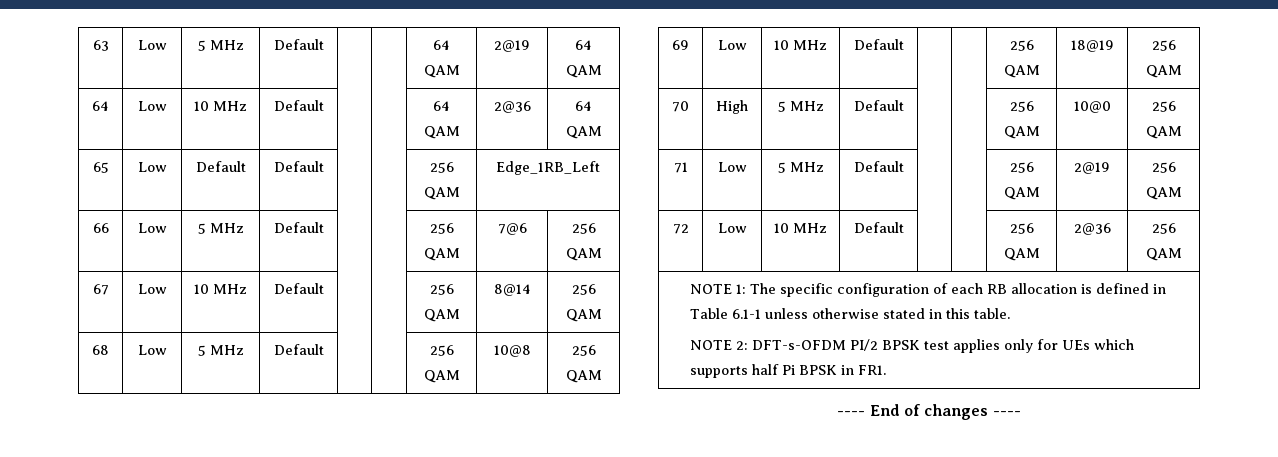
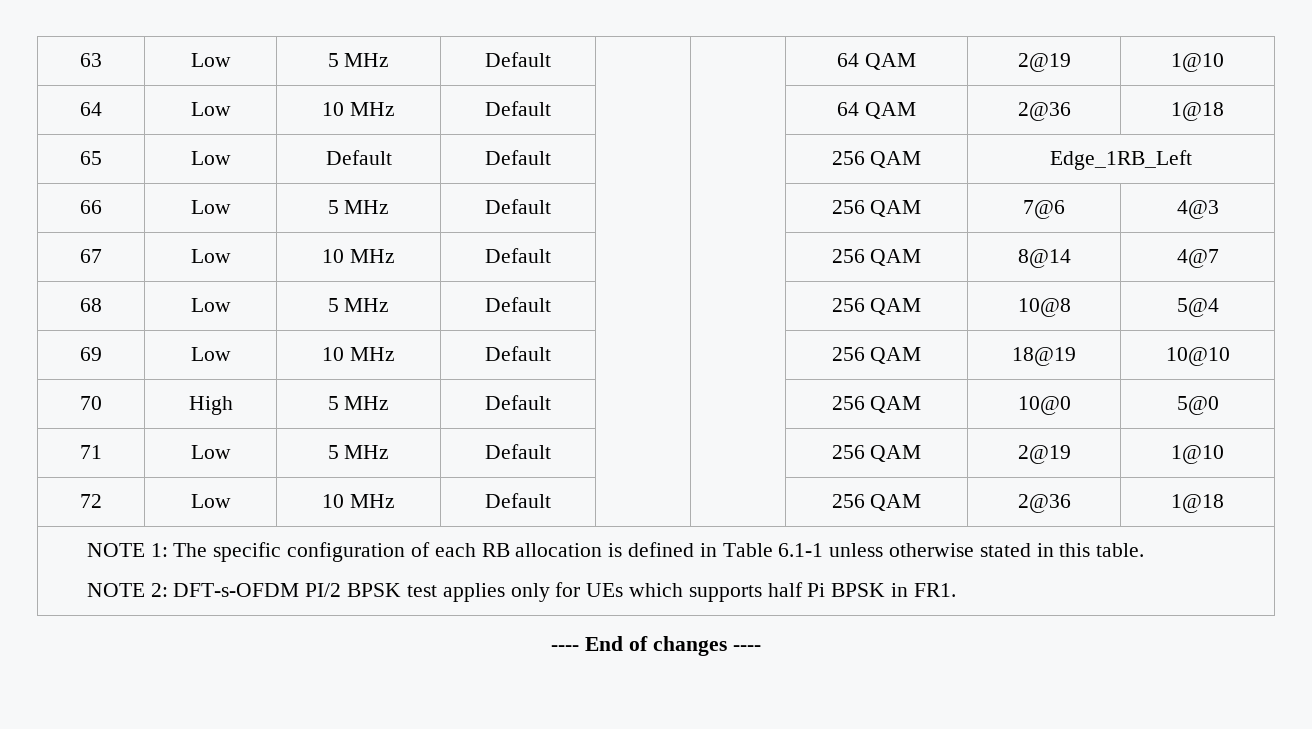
- 63 | Low | 5 MHz | Default | | | 64 QAM | 2@19 | 64 QAM
+ 63 | Low | 5 MHz | Default | | | 64 QAM | 2@19 | 1@10
- 64 | Low | 10 MHz | Default | | | 64 QAM | 2@36 | 64 QAM
+ 64 | Low | 10 MHz | Default | | | 64 QAM | 2@36 | 1@18
- 66 | Low | 5 MHz | Default | | | 256 QAM | 7@6 | 256 QAM
+ 66 | Low | 5 MHz | Default | | | 256 QAM | 7@6 | 4@3
- 67 | Low | 10 MHz | Default | | | 256 QAM | 8@14 | 256 QAM
+ 67 | Low | 10 MHz | Default | | | 256 QAM | 8@14 | 4@7
- 68 | Low | 5 MHz | Default | | | 256 QAM | 10@8 | 256 QAM
+ 68 | Low | 5 MHz | Default | | | 256 QAM | 10@8 | 5@4
- 69 | Low | 10 MHz | Default | | | 256 QAM | 18@19 | 256 QAM
+ 69 | Low | 10 MHz | Default | | | 256 QAM | 18@19 | 10@10
- 70 | High | 5 MHz | Default | | | 256 QAM | 10@0 | 256 QAM
+ 70 | High | 5 MHz | Default | | | 256 QAM | 10@0 | 5@0
- 71 | Low | 5 MHz | Default | | | 256 QAM | 2@19 | 256 QAM
+ 71 | Low | 5 MHz | Default | | | 256 QAM | 2@19 | 1@10
- 72 | Low | 10 MHz | Default | | | 256 QAM | 2@36 | 256 QAM
+ 72 | Low | 10 MHz | Default | | | 256 QAM | 2@36 | 1@18

